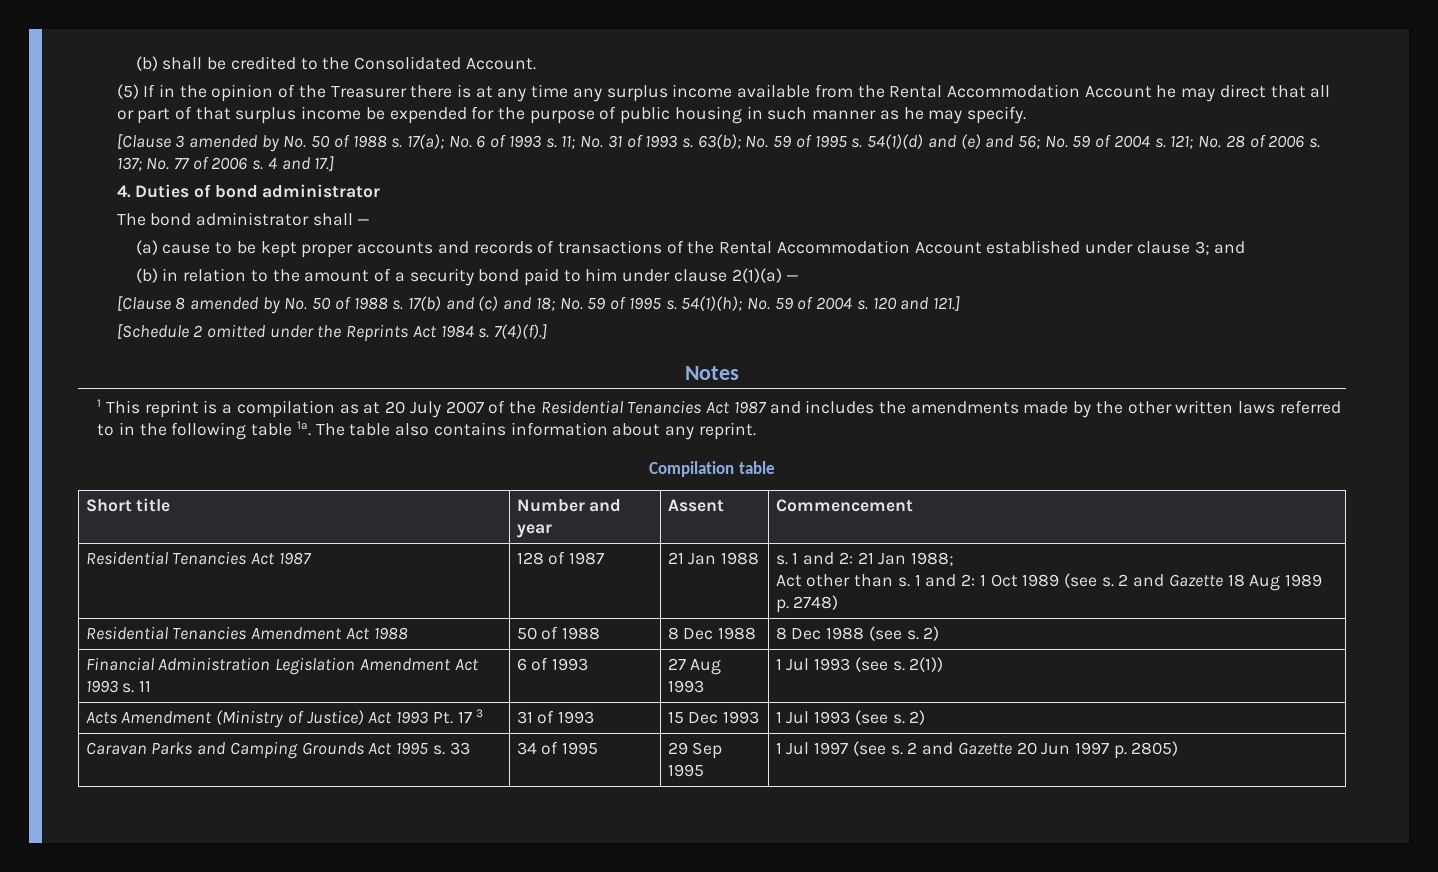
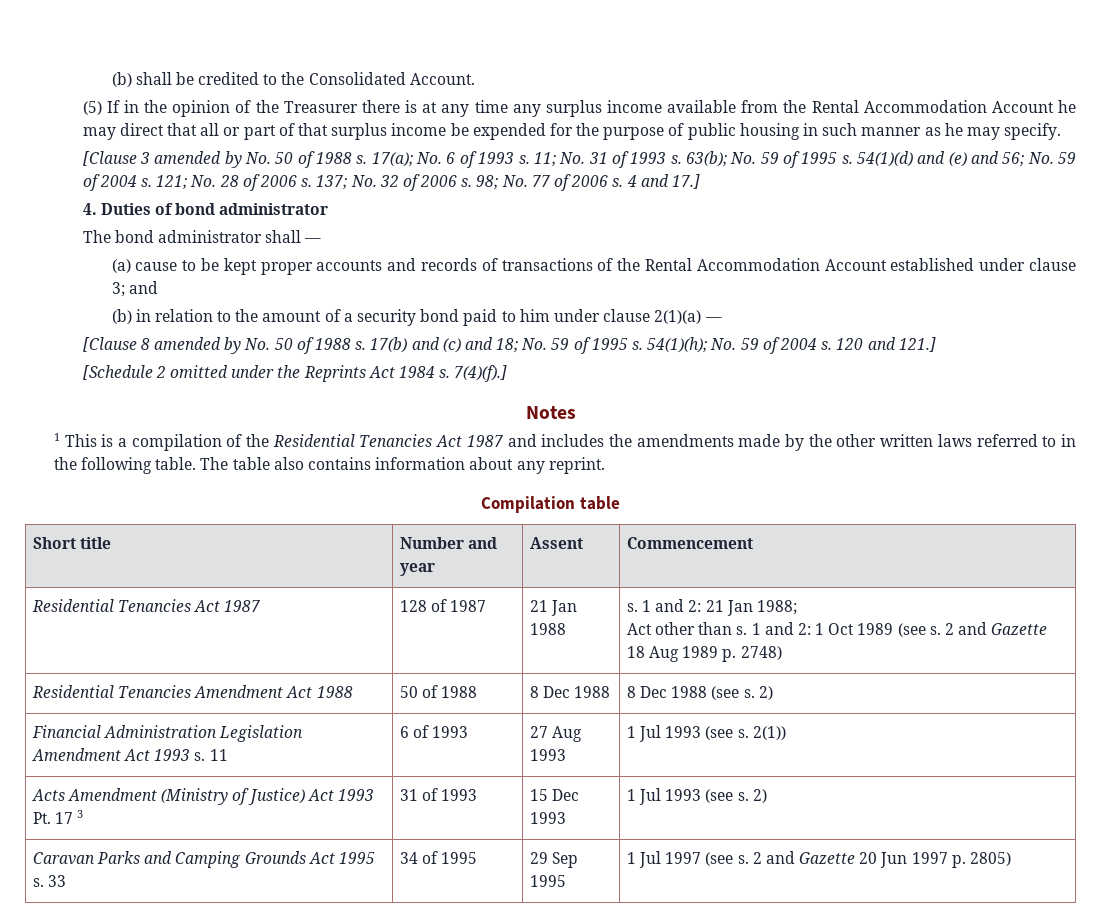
- 137; No. 77 of 2006 s.
+ 137; No. 32 of 2006 s. 98; No. 77 of 2006 s.
- 1 This reprint is a compilation as at 20 July 2007 of the Residential Tenancies Act 1987 and includes the amendments made by the other written laws referred to in the following table 1a.
+ 1 This is a compilation of the Residential Tenancies Act 1987 and includes the amendments made by the other written laws referred to in the following table.

